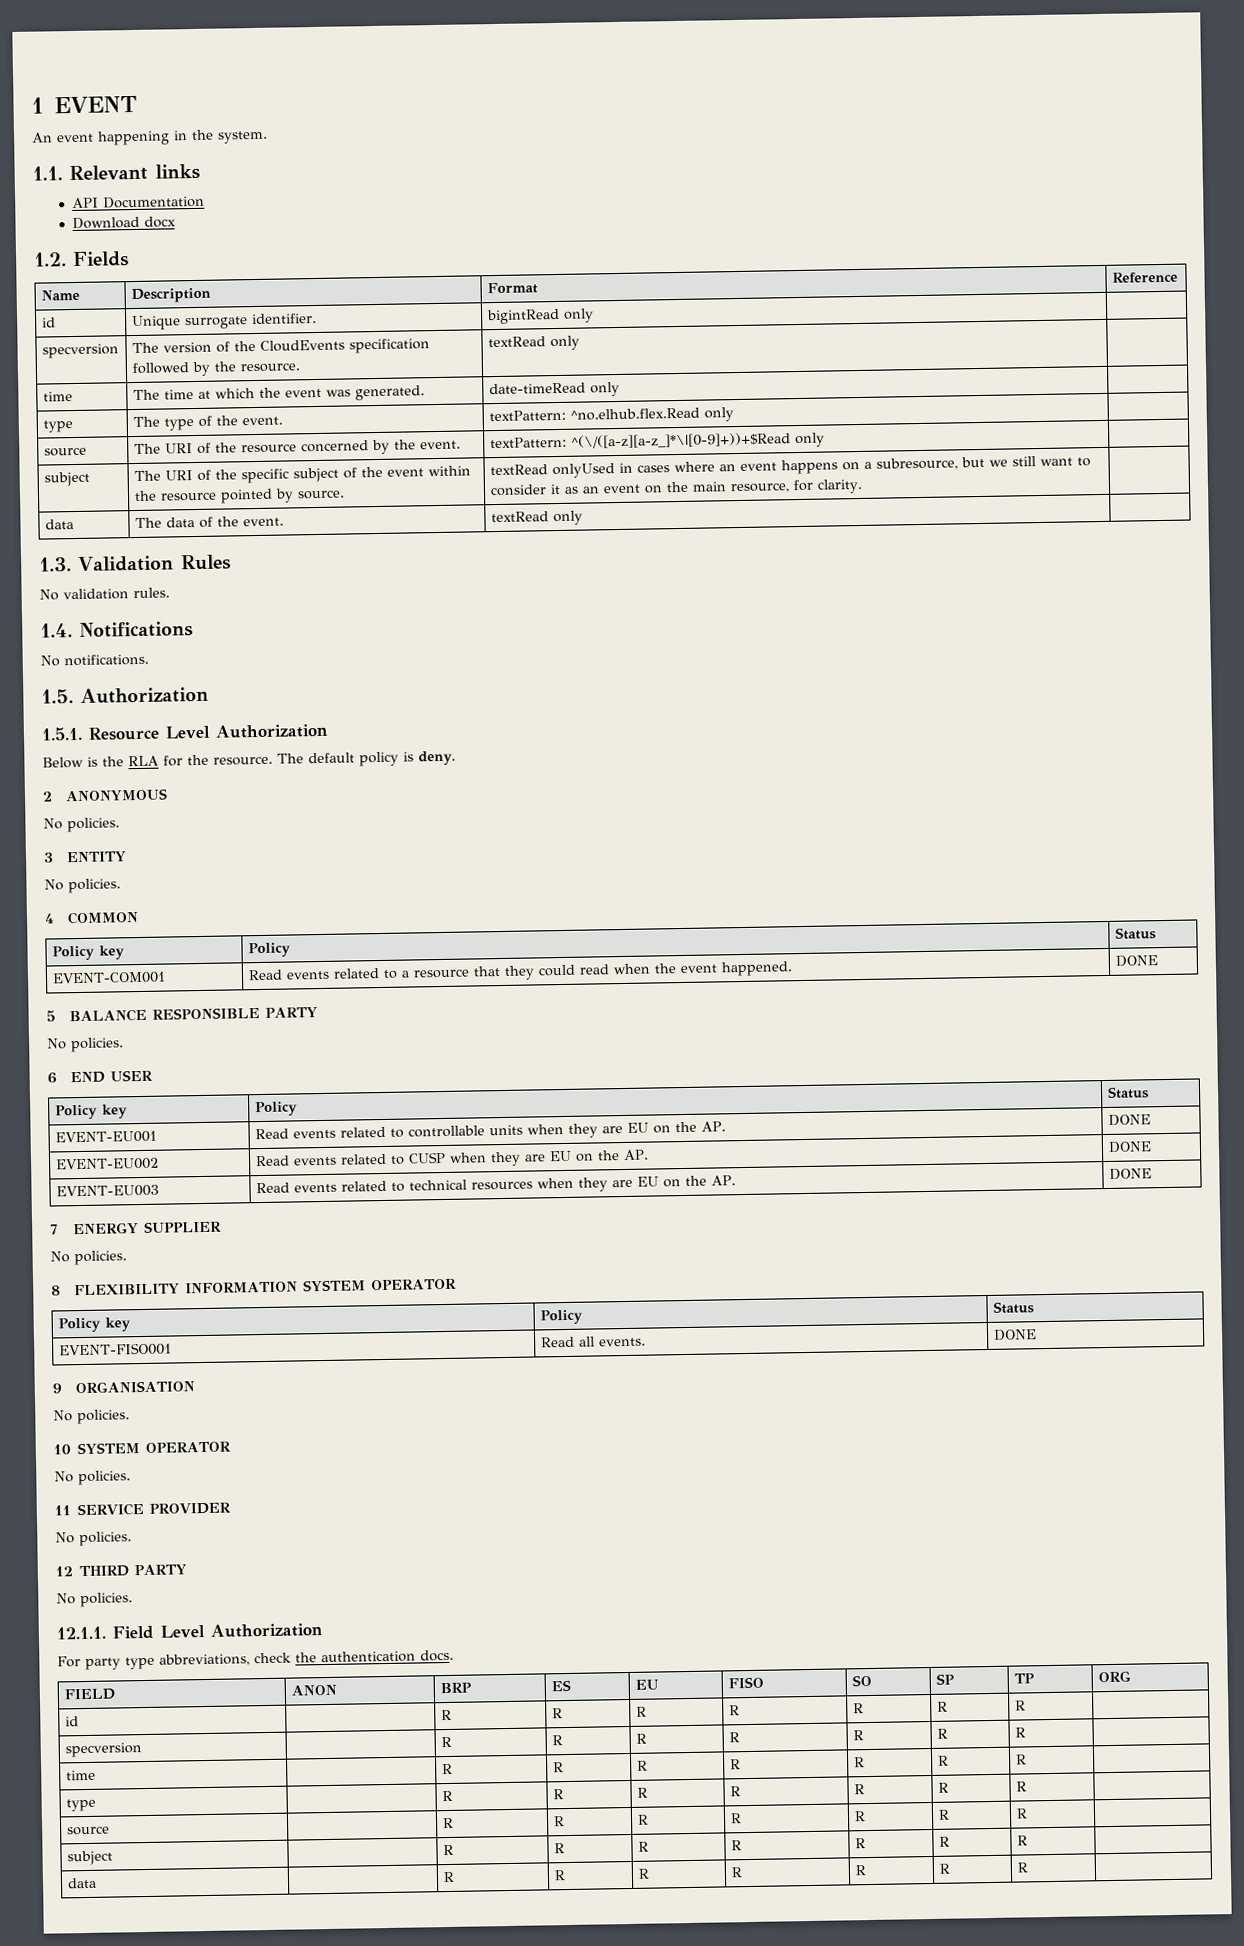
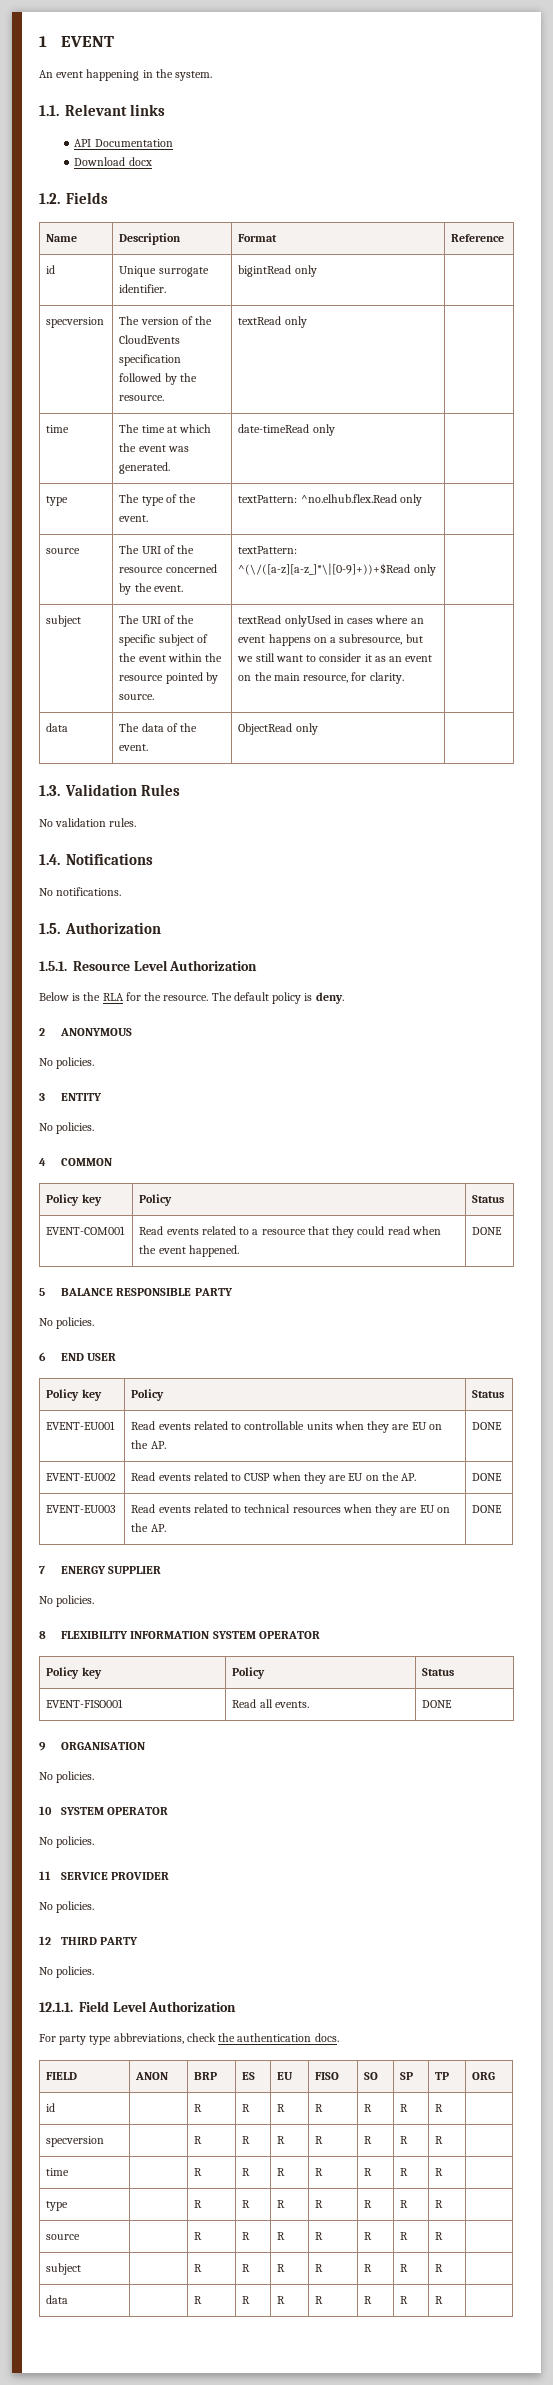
- data | The data of the event. | textRead only |
+ data | The data of the event. | ObjectRead only |

